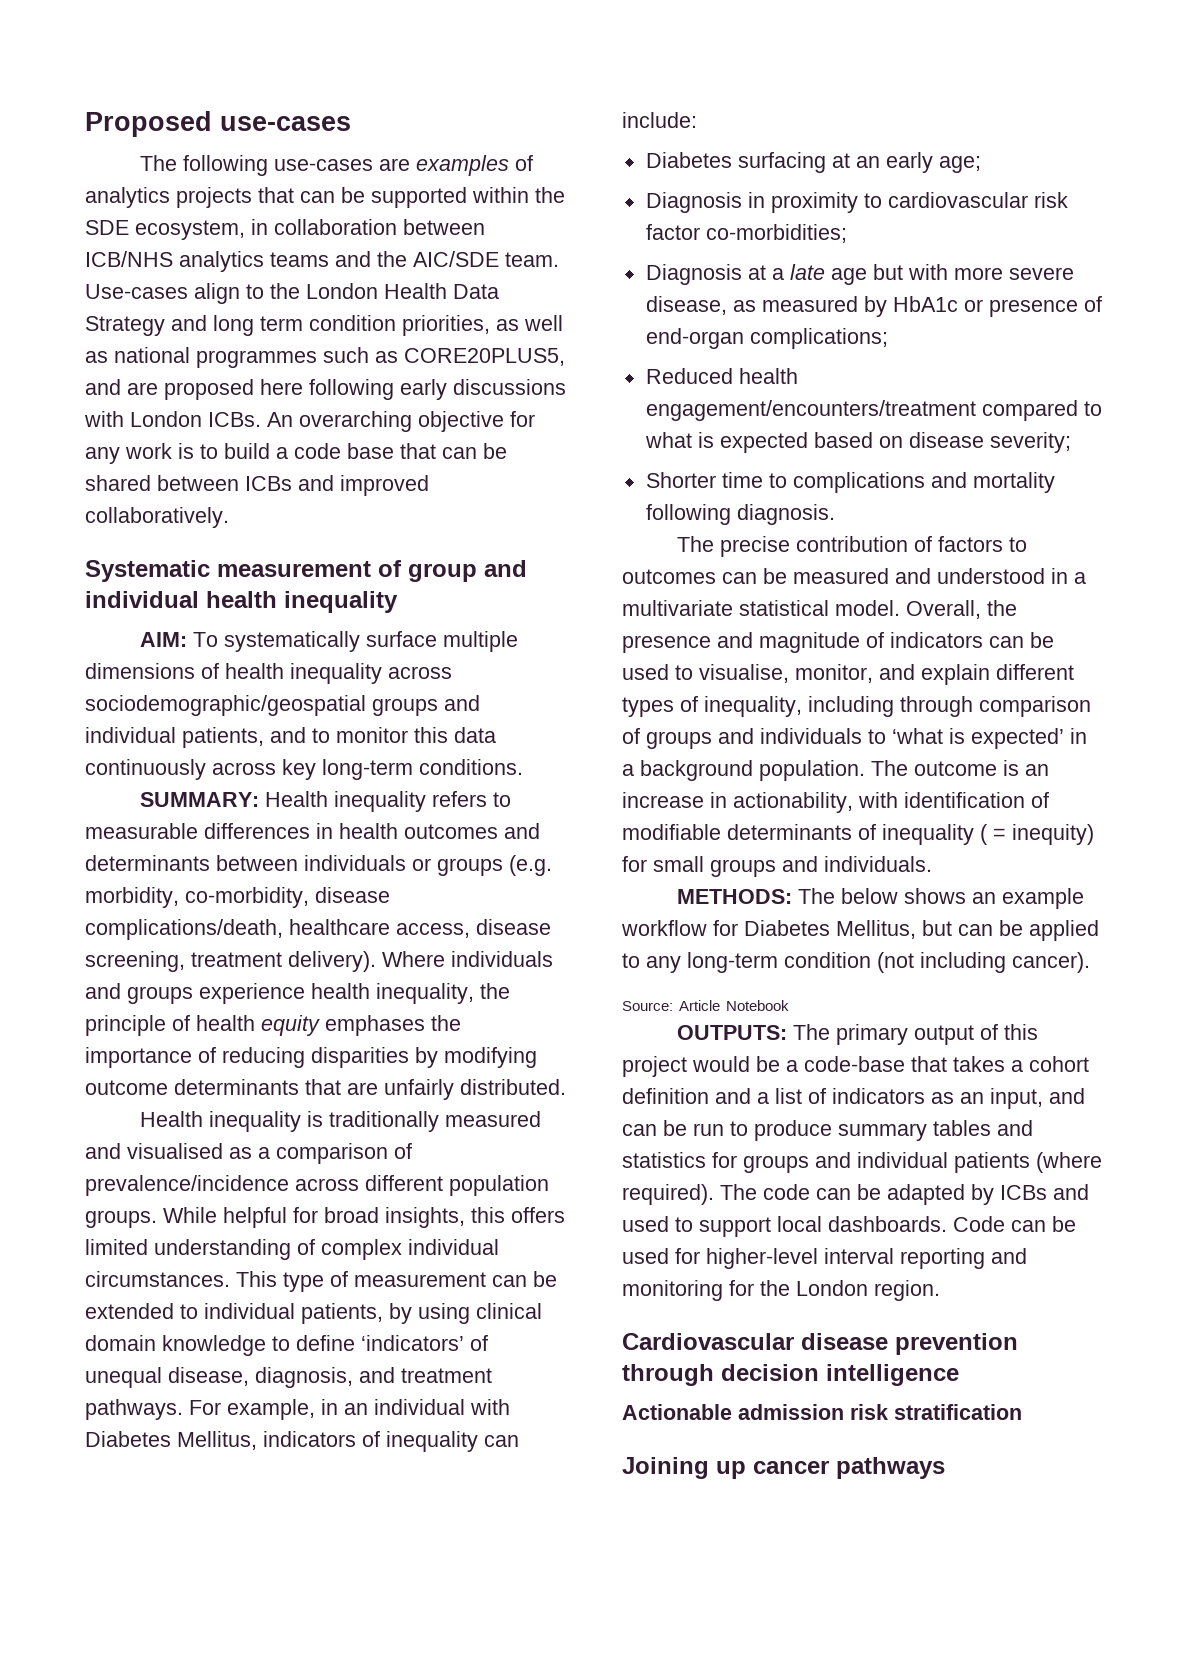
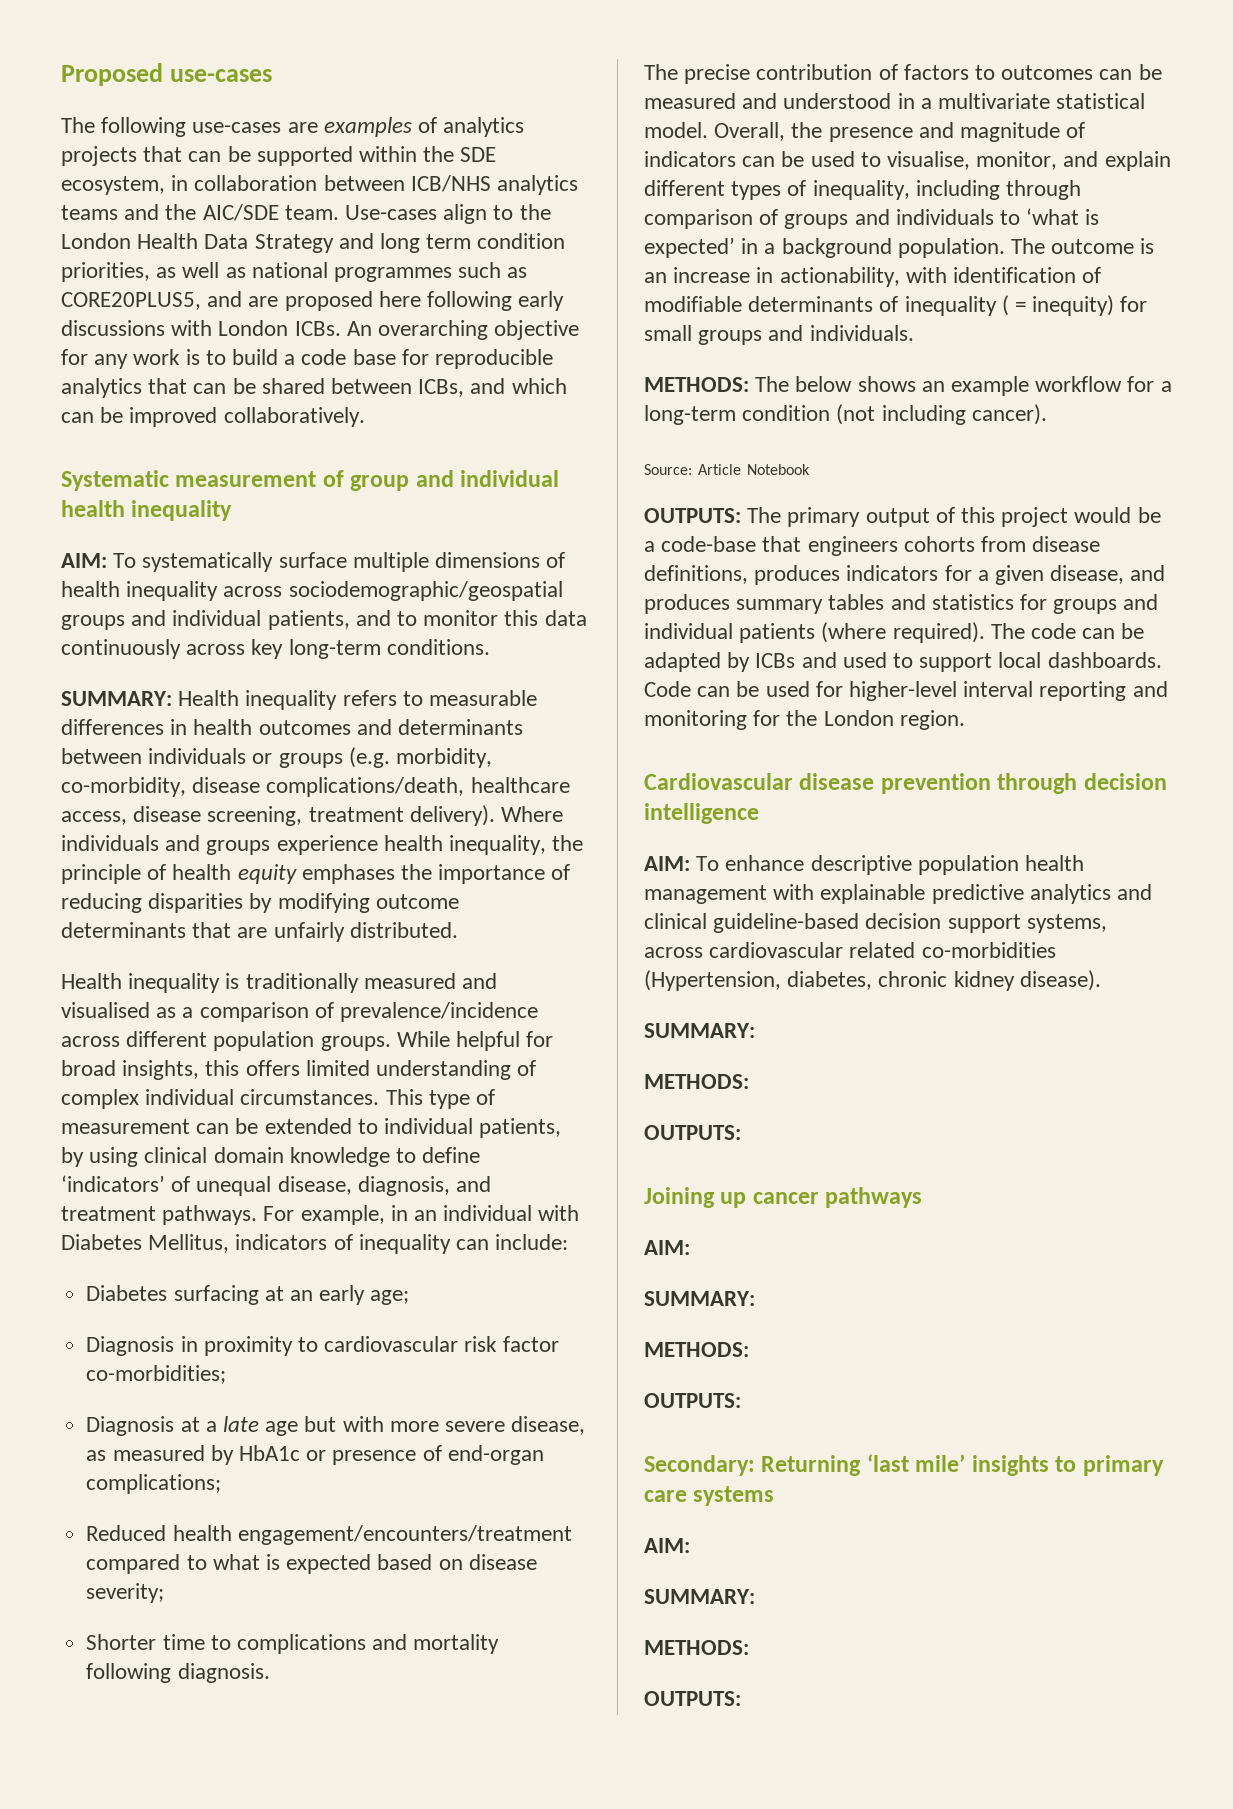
- An overarching objective for any work is to build a code base that can be shared between ICBs and improved collaboratively.
+ An overarching objective for any work is to build a code base for reproducible analytics that can be shared between ICBs, and which can be improved collaboratively.
- METHODS: The below shows an example workflow for Diabetes Mellitus, but can be applied to any long-term condition (not including cancer).
+ METHODS: The below shows an example workflow for a long-term condition (not including cancer).
- OUTPUTS: The primary output of this project would be a code-base that takes a cohort definition and a list of indicators as an input, and can be run to produce summary tables and statistics for groups and individual patients (where required).
+ OUTPUTS: The primary output of this project would be a code-base that engineers cohorts from disease definitions, produces indicators for a given disease, and produces summary tables and statistics for groups and individual patients (where required).
- Actionable admission risk stratification
+ AIM: To enhance descriptive population health management with explainable predictive analytics and clinical guideline-based decision support systems, across cardiovascular related co-morbidities (Hypertension, diabetes, chronic kidney disease).
+ SUMMARY:
+ METHODS:
+ OUTPUTS:
  Joining up cancer pathways
+ AIM:
+ SUMMARY:
+ METHODS:
+ OUTPUTS:
+ Secondary: Returning ‘last mile’ insights to primary care systems
+ AIM:
+ SUMMARY:
+ METHODS:
+ OUTPUTS:

